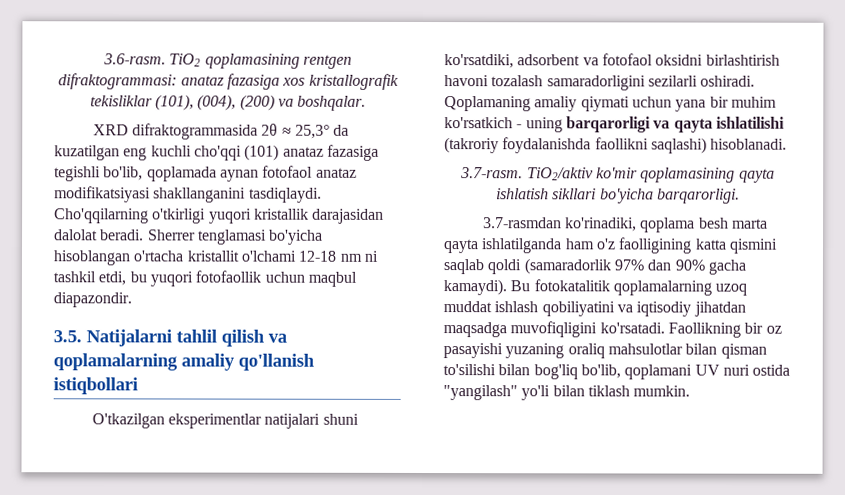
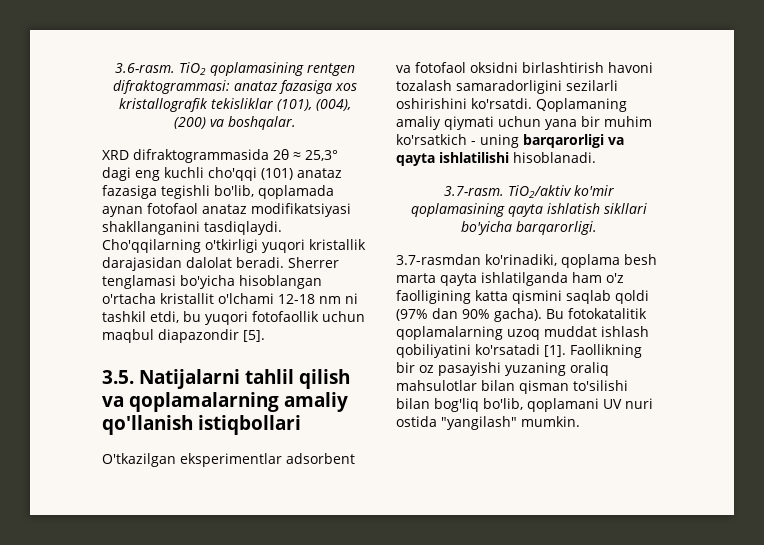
- XRD difraktogrammasida 2θ ≈ 25,3° da kuzatilgan eng kuchli cho'qqi (101) anataz fazasiga tegishli bo'lib, qoplamada aynan fotofaol anataz modifikatsiyasi shakllanganini tasdiqlaydi.
+ XRD difraktogrammasida 2θ ≈ 25,3° dagi eng kuchli cho'qqi (101) anataz fazasiga tegishli bo'lib, qoplamada aynan fotofaol anataz modifikatsiyasi shakllanganini tasdiqlaydi.
- Sherrer tenglamasi bo'yicha hisoblangan o'rtacha kristallit o'lchami 12-18 nm ni tashkil etdi, bu yuqori fotofaollik uchun maqbul diapazondir.
+ Sherrer tenglamasi bo'yicha hisoblangan o'rtacha kristallit o'lchami 12-18 nm ni tashkil etdi, bu yuqori fotofaollik uchun maqbul diapazondir [5].
- O'tkazilgan eksperimentlar natijalari shuni ko'rsatdiki, adsorbent va fotofaol oksidni birlashtirish havoni tozalash samaradorligini sezilarli oshiradi.
+ O'tkazilgan eksperimentlar adsorbent va fotofaol oksidni birlashtirish havoni tozalash samaradorligini sezilarli oshirishini ko'rsatdi.
- Qoplamaning amaliy qiymati uchun yana bir muhim ko'rsatkich - uning barqarorligi va qayta ishlatilishi (takroriy foydalanishda faollikni saqlashi) hisoblanadi.
+ Qoplamaning amaliy qiymati uchun yana bir muhim ko'rsatkich - uning barqarorligi va qayta ishlatilishi hisoblanadi.
- 3.7-rasmdan ko'rinadiki, qoplama besh marta qayta ishlatilganda ham o'z faolligining katta qismini saqlab qoldi (samaradorlik 97% dan 90% gacha kamaydi).
+ 3.7-rasmdan ko'rinadiki, qoplama besh marta qayta ishlatilganda ham o'z faolligining katta qismini saqlab qoldi (97% dan 90% gacha).
- Bu fotokatalitik qoplamalarning uzoq muddat ishlash qobiliyatini va iqtisodiy jihatdan maqsadga muvofiqligini ko'rsatadi.
+ Bu fotokatalitik qoplamalarning uzoq muddat ishlash qobiliyatini ko'rsatadi [1].
- Faollikning bir oz pasayishi yuzaning oraliq mahsulotlar bilan qisman to'silishi bilan bog'liq bo'lib, qoplamani UV nuri ostida "yangilash" yo'li bilan tiklash mumkin.
+ Faollikning bir oz pasayishi yuzaning oraliq mahsulotlar bilan qisman to'silishi bilan bog'liq bo'lib, qoplamani UV nuri ostida "yangilash" mumkin.

